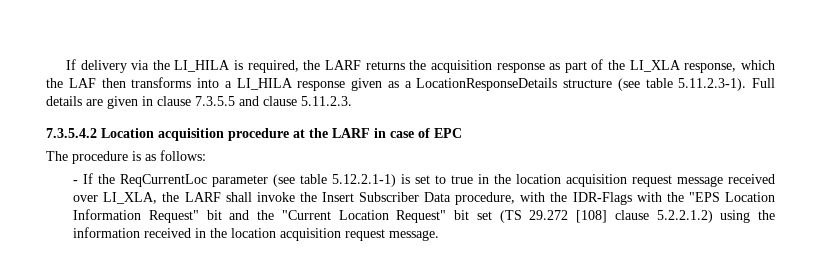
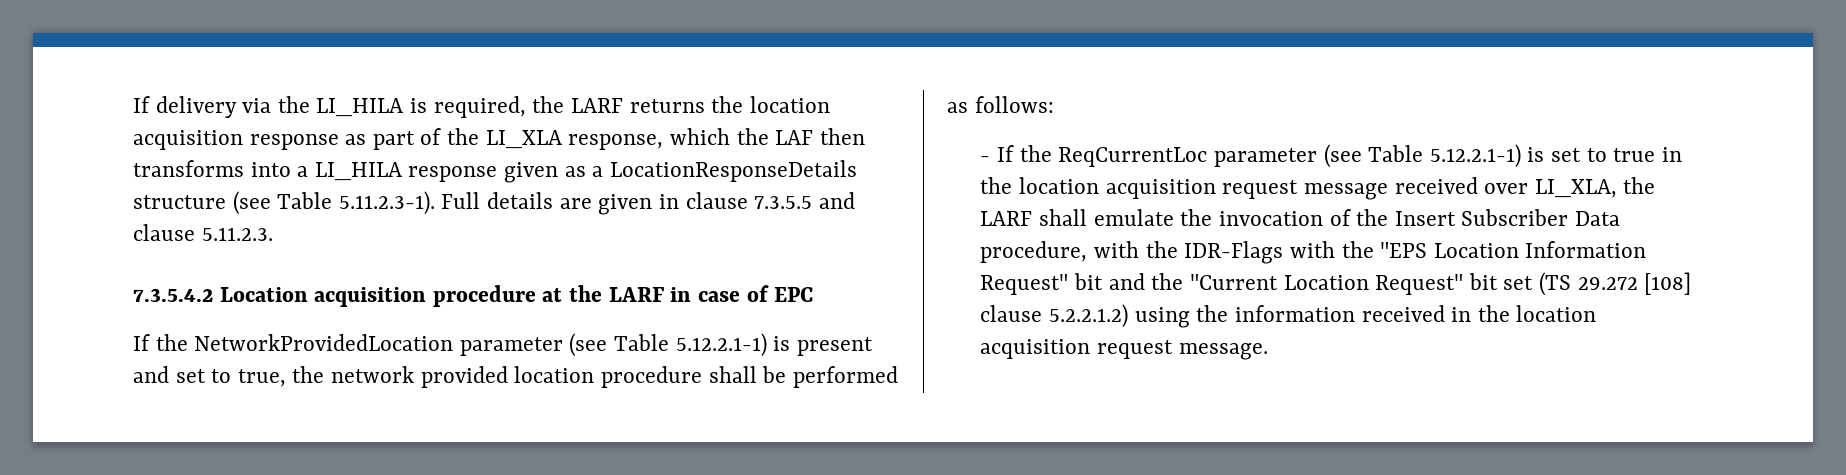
- If delivery via the LI_HILA is required, the LARF returns the acquisition response as part of the LI_XLA response, which the LAF then transforms into a LI_HILA response given as a LocationResponseDetails structure (see table 5.11.2.3-1). Full details are given in clause 7.3.5.5 and clause 5.11.2.3.
+ If delivery via the LI_HILA is required, the LARF returns the location acquisition response as part of the LI_XLA response, which the LAF then transforms into a LI_HILA response given as a LocationResponseDetails structure (see Table 5.11.2.3-1). Full details are given in clause 7.3.5.5 and clause 5.11.2.3.
- The procedure is as follows:
+ If the NetworkProvidedLocation parameter (see Table 5.12.2.1-1) is present and set to true, the network provided location procedure shall be performed as follows:
- - If the ReqCurrentLoc parameter (see table 5.12.2.1-1) is set to true in the location acquisition request message received over LI_XLA, the LARF shall invoke the Insert Subscriber Data procedure, with the IDR-Flags with the "EPS Location Information Request" bit and the "Current Location Request" bit set (TS 29.272 [108] clause 5.2.2.1.2) using the information received in the location acquisition request message.
+ - If the ReqCurrentLoc parameter (see Table 5.12.2.1-1) is set to true in the location acquisition request message received over LI_XLA, the LARF shall emulate the invocation of the Insert Subscriber Data procedure, with the IDR-Flags with the "EPS Location Information Request" bit and the "Current Location Request" bit set (TS 29.272 [108] clause 5.2.2.1.2) using the information received in the location acquisition request message.

